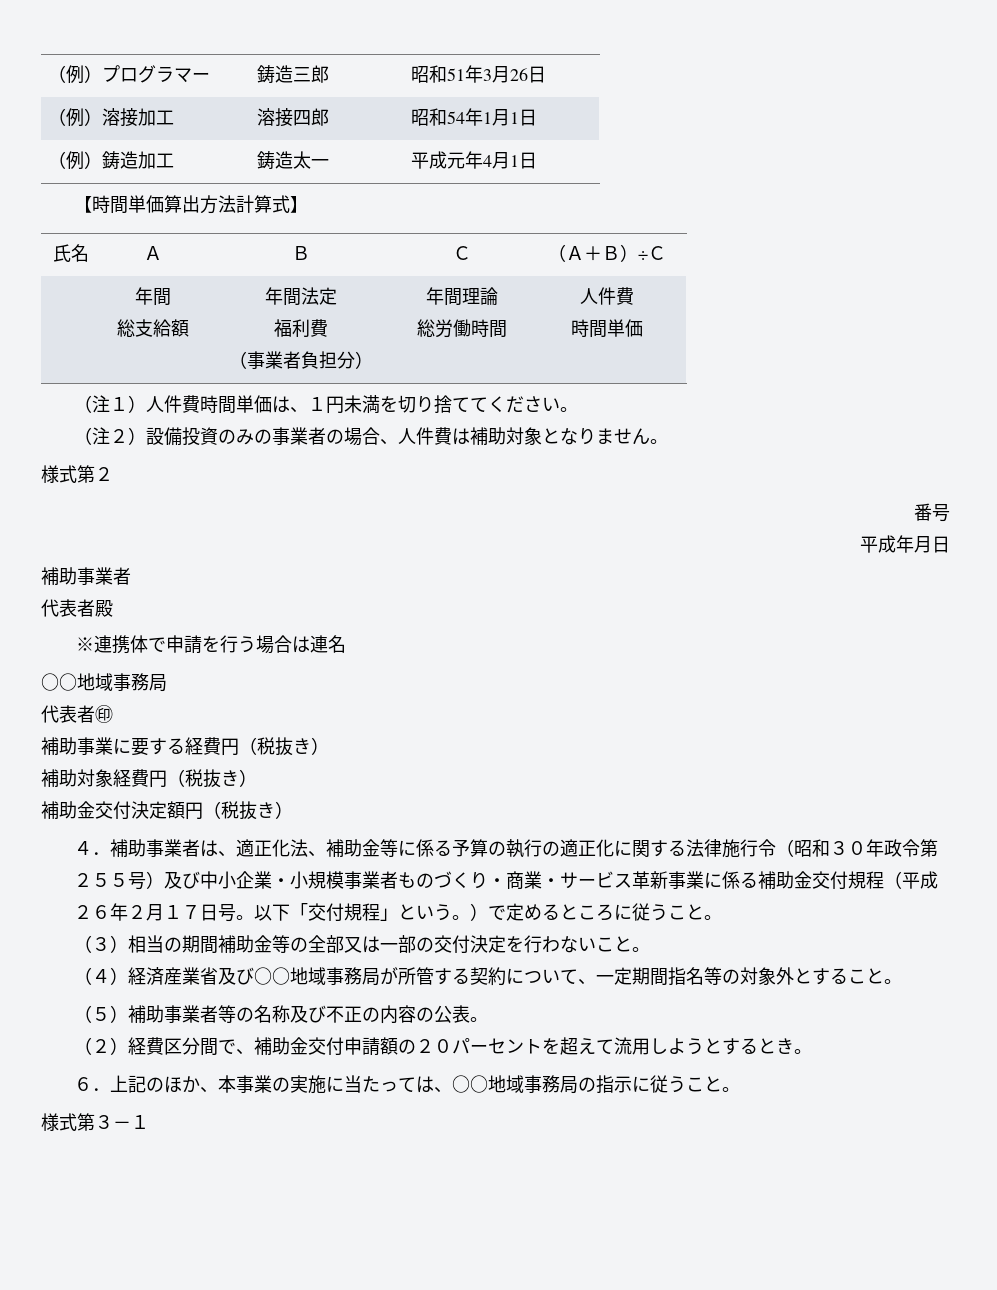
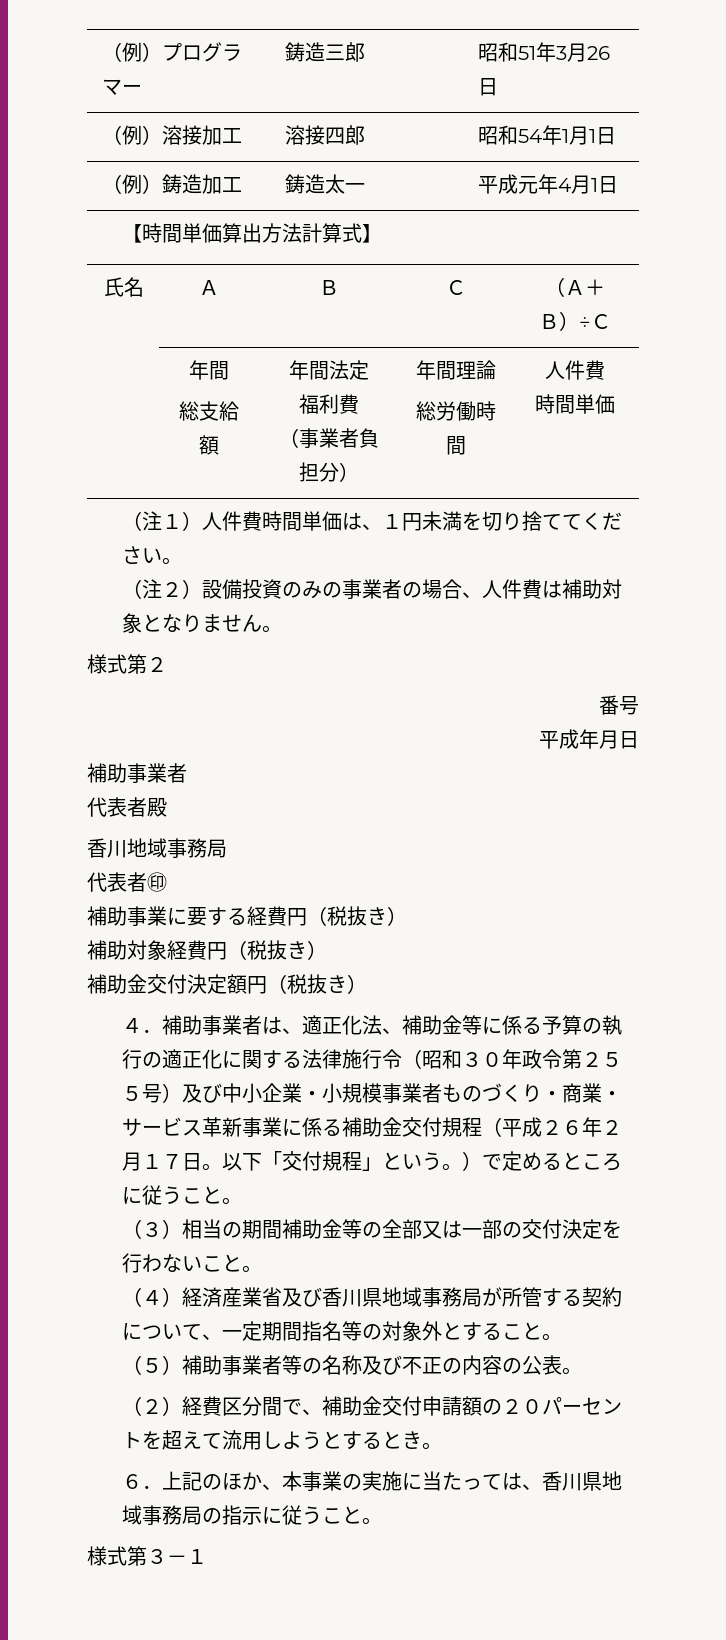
- ※連携体で申請を行う場合は連名
- ○○地域事務局
+ 香川地域事務局
- ４．補助事業者は、適正化法、補助金等に係る予算の執行の適正化に関する法律施行令（昭和３０年政令第２５５号）及び中小企業・小規模事業者ものづくり・商業・サービス革新事業に係る補助金交付規程（平成２６年２月１７日号。
+ ４．補助事業者は、適正化法、補助金等に係る予算の執行の適正化に関する法律施行令（昭和３０年政令第２５５号）及び中小企業・小規模事業者ものづくり・商業・サービス革新事業に係る補助金交付規程（平成２６年２月１７日。
- （４）経済産業省及び○○地域事務局が所管する契約について、一定期間指名等の対象外とすること。
+ （４）経済産業省及び香川県地域事務局が所管する契約について、一定期間指名等の対象外とすること。
- ６．上記のほか、本事業の実施に当たっては、○○地域事務局の指示に従うこと。
+ ６．上記のほか、本事業の実施に当たっては、香川県地域事務局の指示に従うこと。

